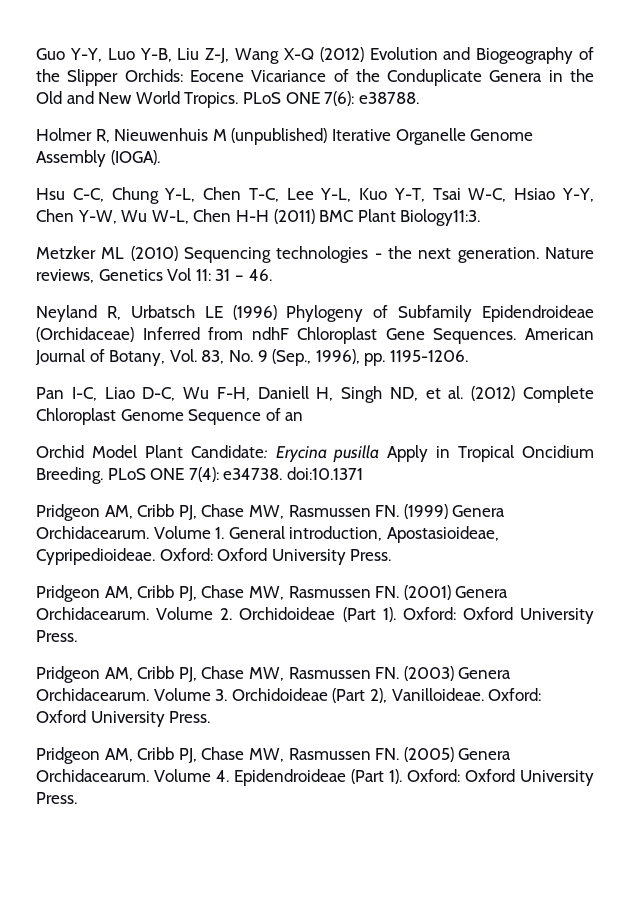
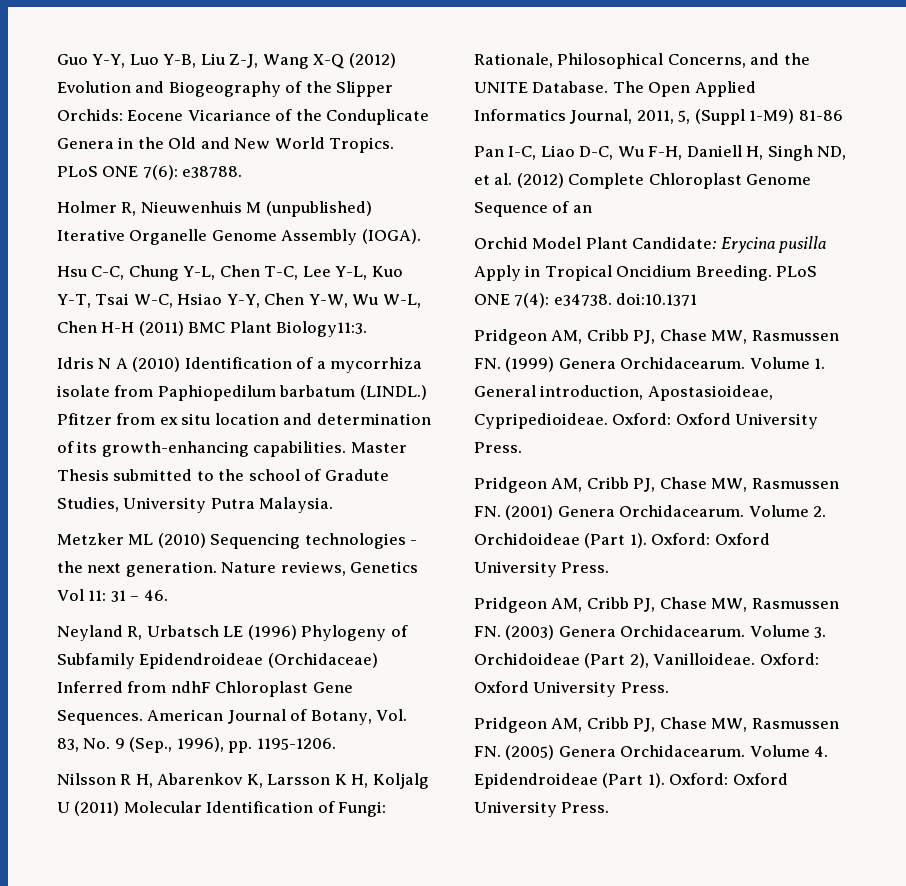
+ Idris N A (2010) Identification of a mycorrhiza isolate from Paphiopedilum barbatum (LINDL.) Pfitzer from ex situ location and determination of its growth-enhancing capabilities. Master Thesis submitted to the school of Gradute Studies, University Putra Malaysia.
+ Nilsson R H, Abarenkov K, Larsson K H, Koljalg U (2011) Molecular Identification of Fungi: Rationale, Philosophical Concerns, and the UNITE Database. The Open Applied Informatics Journal, 2011, 5, (Suppl 1-M9) 81-86

